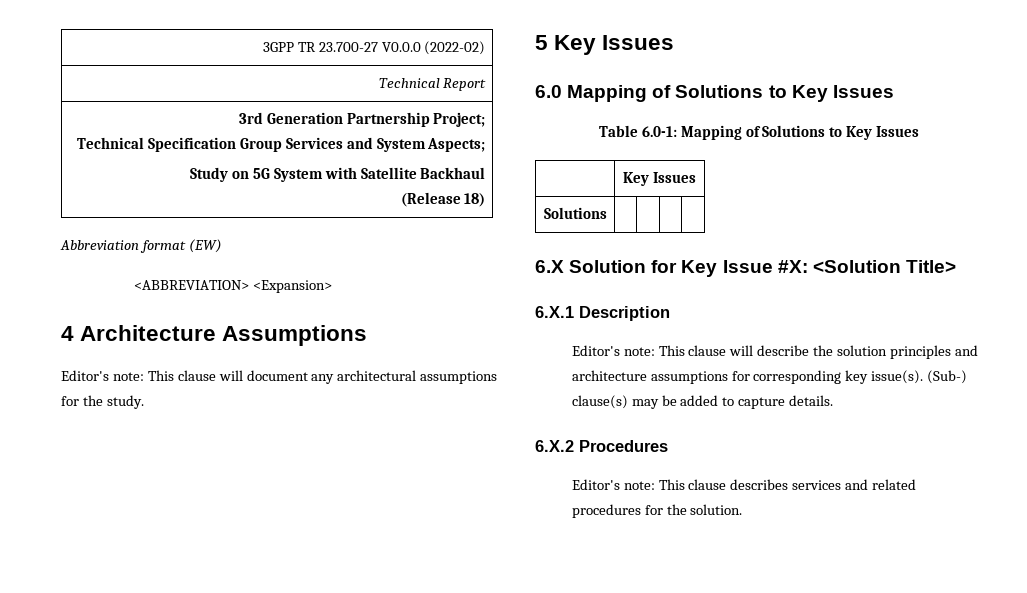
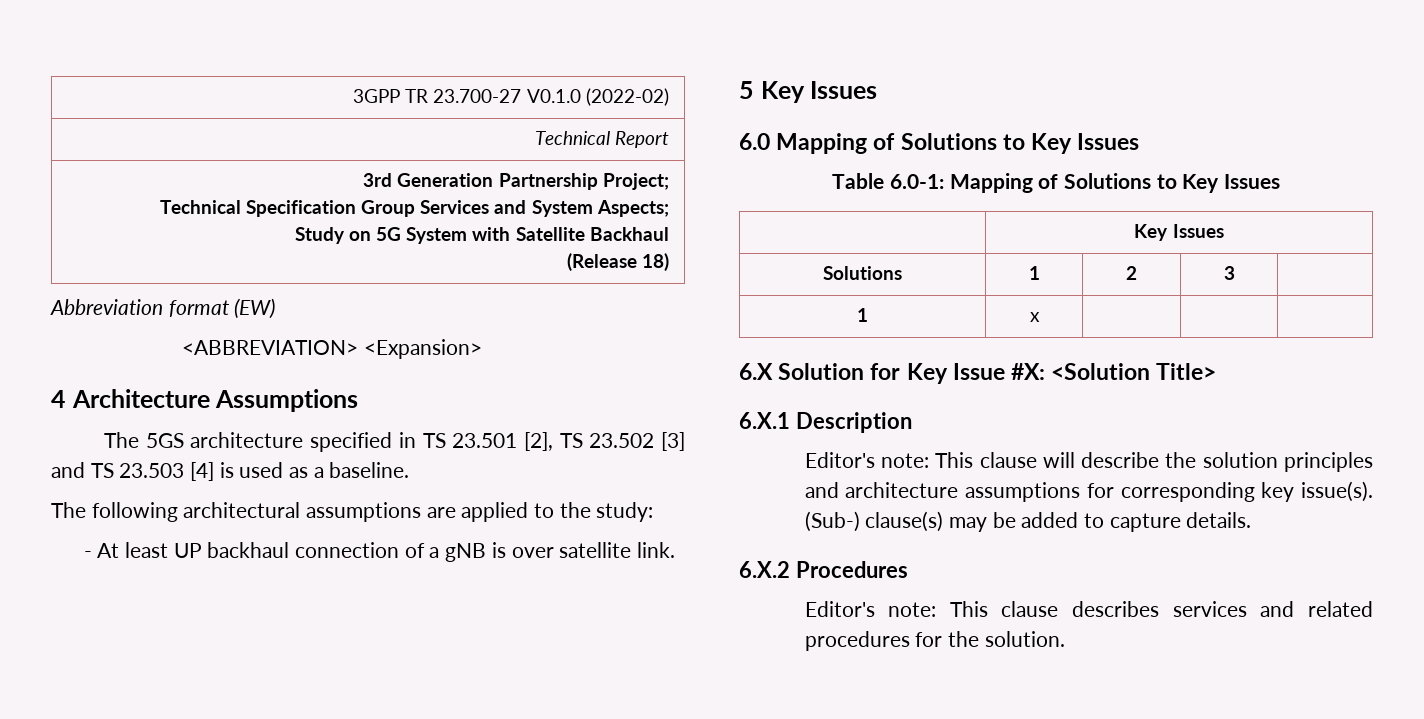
- 3GPP TR 23.700-27 V0.0.0 (2022-02)
+ 3GPP TR 23.700-27 V0.1.0 (2022-02)
- Editor's note: This clause will document any architectural assumptions for the study.
+ The 5GS architecture specified in TS 23.501 [2], TS 23.502 [3] and TS 23.503 [4] is used as a baseline.
+ The following architectural assumptions are applied to the study:
+ - At least UP backhaul connection of a gNB is over satellite link.
- Solutions | | | |
+ Solutions | 1 | 2 | 3 |
+ 1 | x | | |

